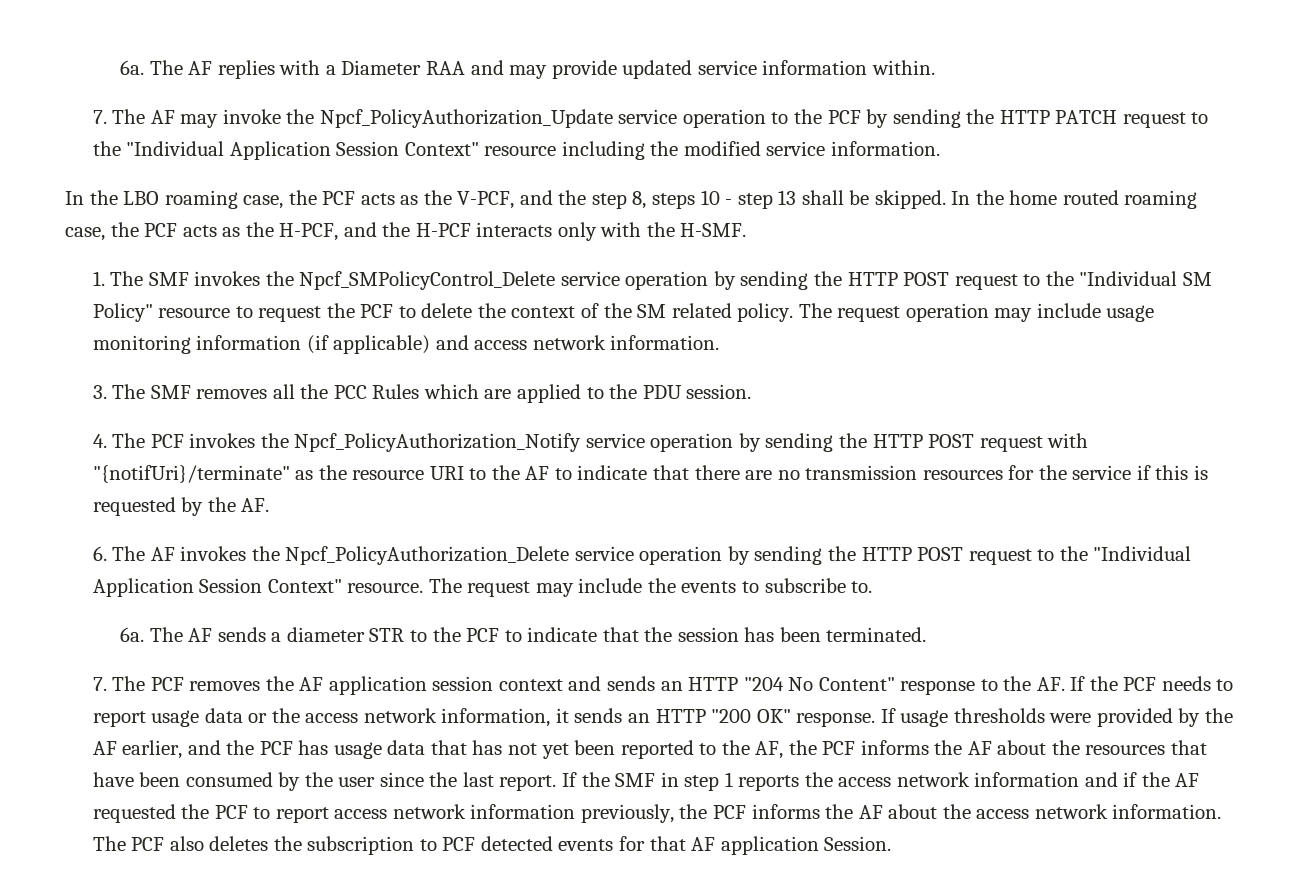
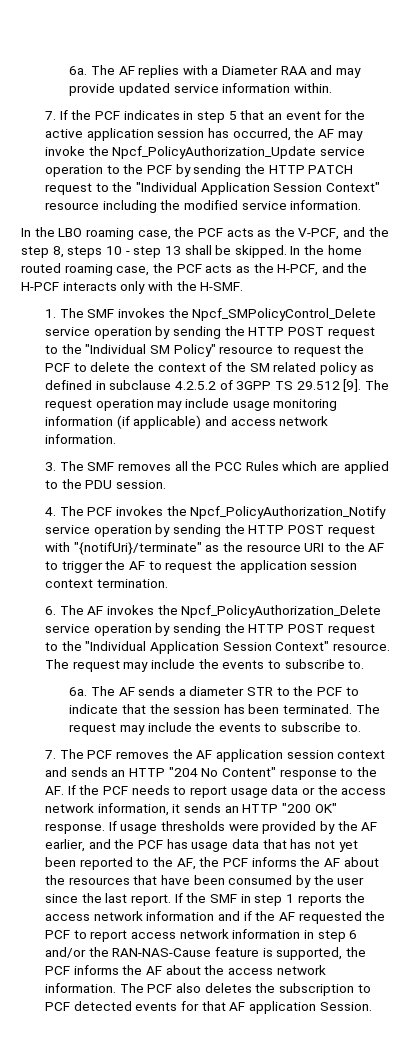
- 7. The AF may invoke the Npcf_PolicyAuthorization_Update service operation to the PCF by sending the HTTP PATCH request to the "Individual Application Session Context" resource including the modified service information.
+ 7. If the PCF indicates in step 5 that an event for the active application session has occurred, the AF may invoke the Npcf_PolicyAuthorization_Update service operation to the PCF by sending the HTTP PATCH request to the "Individual Application Session Context" resource including the modified service information.
- 1. The SMF invokes the Npcf_SMPolicyControl_Delete service operation by sending the HTTP POST request to the "Individual SM Policy" resource to request the PCF to delete the context of the SM related policy.
+ 1. The SMF invokes the Npcf_SMPolicyControl_Delete service operation by sending the HTTP POST request to the "Individual SM Policy" resource to request the PCF to delete the context of the SM related policy as defined in subclause 4.2.5.2 of 3GPP TS 29.512 [9].
- 4. The PCF invokes the Npcf_PolicyAuthorization_Notify service operation by sending the HTTP POST request with "{notifUri}/terminate" as the resource URI to the AF to indicate that there are no transmission resources for the service if this is requested by the AF.
+ 4. The PCF invokes the Npcf_PolicyAuthorization_Notify service operation by sending the HTTP POST request with "{notifUri}/terminate" as the resource URI to the AF to trigger the AF to request the application session context termination.
- The AF sends a diameter STR to the PCF to indicate that the session has been terminated.
+ The AF sends a diameter STR to the PCF to indicate that the session has been terminated. The request may include the events to subscribe to.
- If the SMF in step 1 reports the access network information and if the AF requested the PCF to report access network information previously, the PCF informs the AF about the access network information.
+ If the SMF in step 1 reports the access network information and if the AF requested the PCF to report access network information in step 6 and/or the RAN-NAS-Cause feature is supported, the PCF informs the AF about the access network information.

